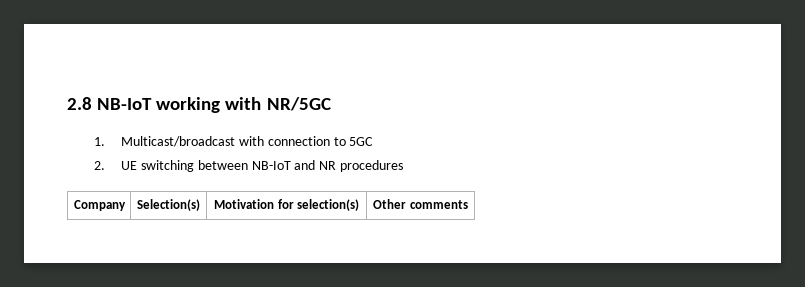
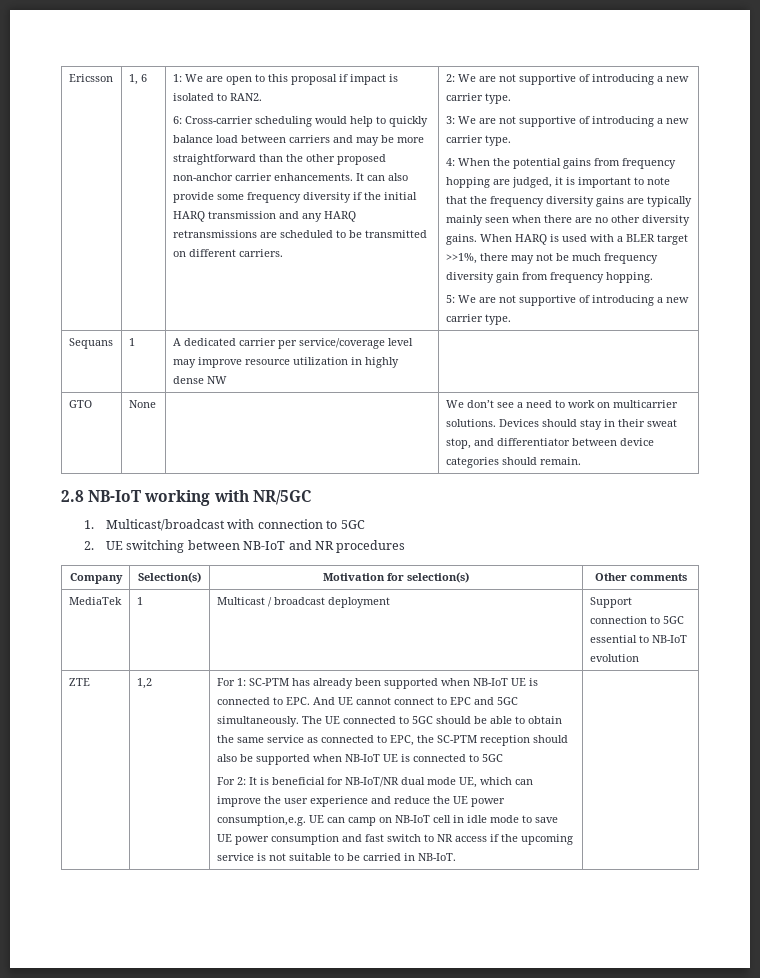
+ Ericsson | 1, 6 | 1: We are open to this proposal if impact is isolated to RAN2.
+ 6: Cross-carrier scheduling would help to quickly balance load between carriers and may be more straightforward than the other proposed non-anchor carrier enhancements. It can also provide some frequency diversity if the initial HARQ transmission and any HARQ retransmissions are scheduled to be transmitted on different carriers. | 2: We are not supportive of introducing a new carrier type.
+ 3: We are not supportive of introducing a new carrier type.
+ 4: When the potential gains from frequency hopping are judged, it is important to note that the frequency diversity gains are typically mainly seen when there are no other diversity gains. When HARQ is used with a BLER target >>1%, there may not be much frequency diversity gain from frequency hopping.
+ 5: We are not supportive of introducing a new carrier type.
+ Sequans | 1 | A dedicated carrier per service/coverage level may improve resource utilization in highly dense NW |
+ GTO | None | | We don’t see a need to work on multicarrier solutions. Devices should stay in their sweat stop, and differentiator between device categories should remain.
+ MediaTek | 1 | Multicast / broadcast deployment | Support connection to 5GC essential to NB-IoT evolution
+ ZTE | 1,2 | For 1: SC-PTM has already been supported when NB-IoT UE is connected to EPC. And UE cannot connect to EPC and 5GC simultaneously. The UE connected to 5GC should be able to obtain the same service as connected to EPC, the SC-PTM reception should also be supported when NB-IoT UE is connected to 5GC
+ For 2: It is beneficial for NB-IoT/NR dual mode UE, which can improve the user experience and reduce the UE power consumption,e.g. UE can camp on NB-IoT cell in idle mode to save UE power consumption and fast switch to NR access if the upcoming service is not suitable to be carried in NB-IoT.

